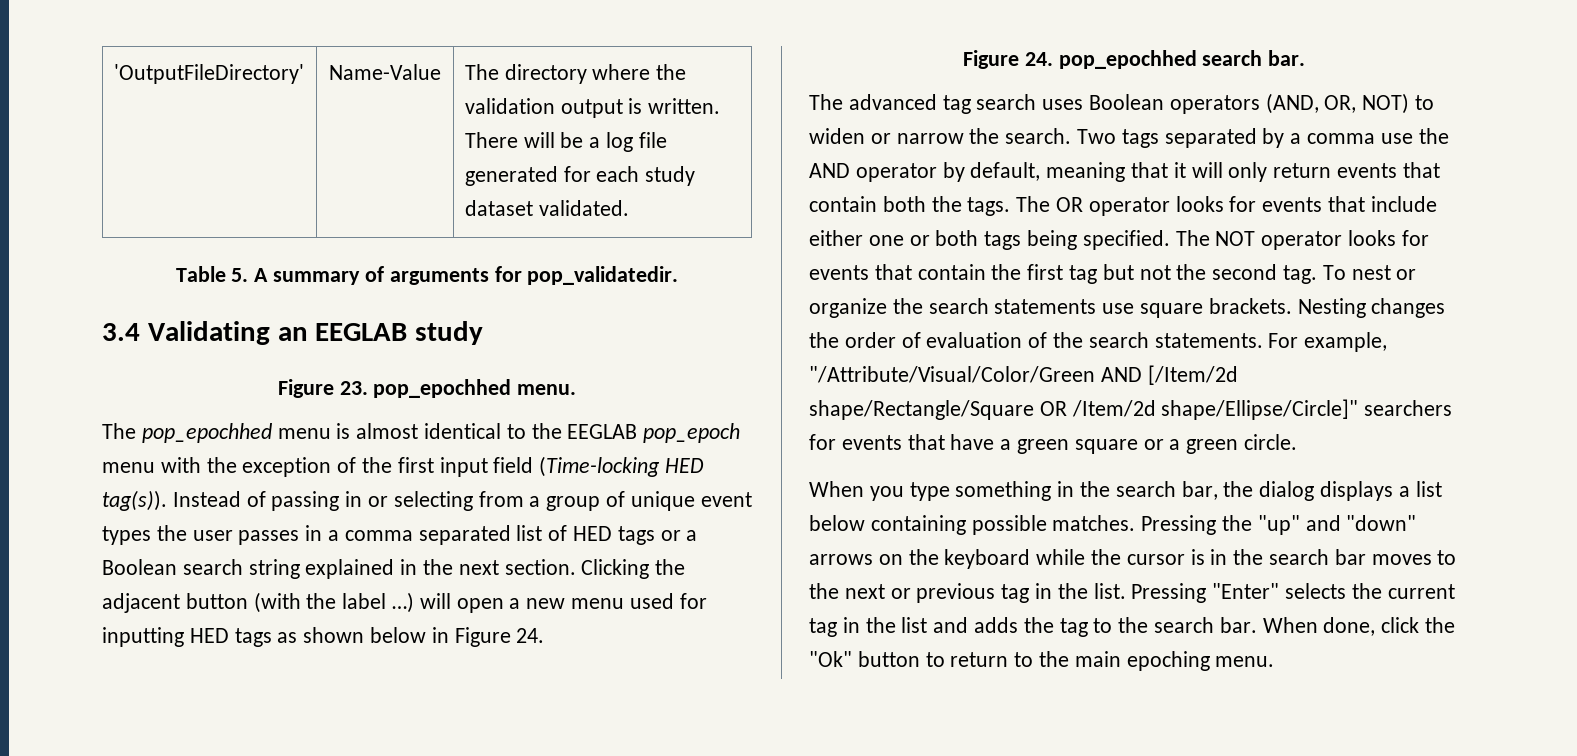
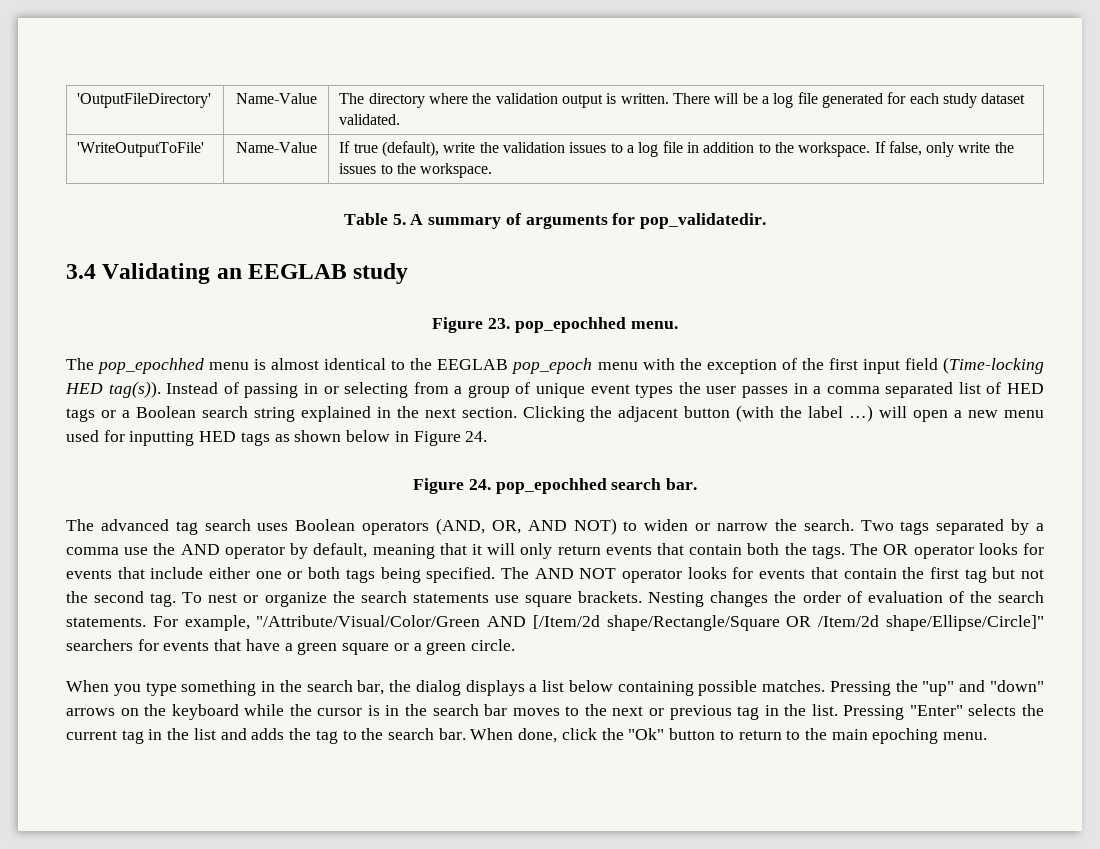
+ 'WriteOutputToFile' | Name-Value | If true (default), write the validation issues to a log file in addition to the workspace. If false, only write the issues to the workspace.
- The advanced tag search uses Boolean operators (AND, OR, NOT) to widen or narrow the search.
+ The advanced tag search uses Boolean operators (AND, OR, AND NOT) to widen or narrow the search.
- The NOT operator looks for events that contain the first tag but not the second tag.
+ The AND NOT operator looks for events that contain the first tag but not the second tag.

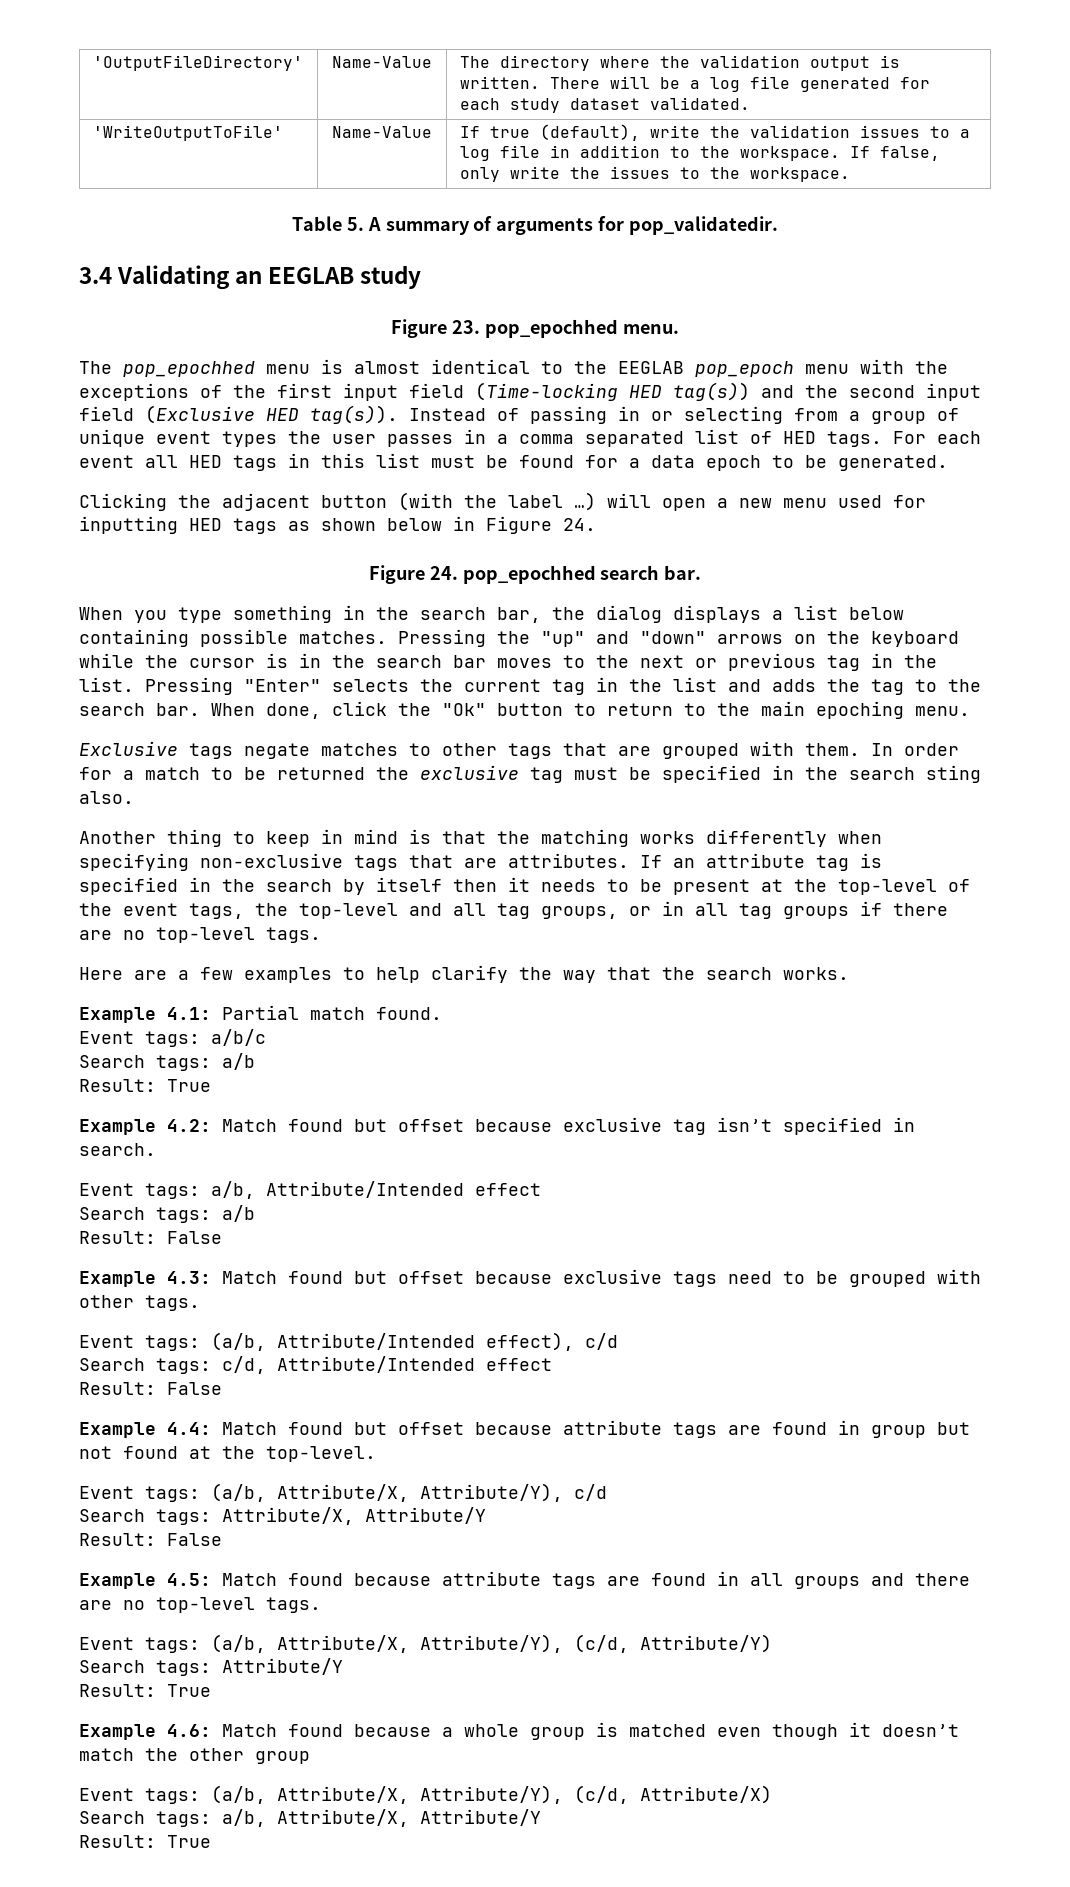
- The pop_epochhed menu is almost identical to the EEGLAB pop_epoch menu with the exception of the first input field (Time-locking HED tag(s)).
+ The pop_epochhed menu is almost identical to the EEGLAB pop_epoch menu with the exceptions of the first input field (Time-locking HED tag(s)) and the second input field (Exclusive HED tag(s)).
- Instead of passing in or selecting from a group of unique event types the user passes in a comma separated list of HED tags or a Boolean search string explained in the next section. Clicking the adjacent button (with the label …) will open a new menu used for inputting HED tags as shown below in Figure 24.
+ Instead of passing in or selecting from a group of unique event types the user passes in a comma separated list of HED tags. For each event all HED tags in this list must be found for a data epoch to be generated.
+ Clicking the adjacent button (with the label …) will open a new menu used for inputting HED tags as shown below in Figure 24.
- The advanced tag search uses Boolean operators (AND, OR, AND NOT) to widen or narrow the search. Two tags separated by a comma use the AND operator by default, meaning that it will only return events that contain both the tags. The OR operator looks for events that include either one or both tags being specified. The AND NOT operator looks for events that contain the first tag but not the second tag. To nest or organize the search statements use square brackets. Nesting changes the order of evaluation of the search statements. For example, "/Attribute/Visual/Color/Green AND [/Item/2d shape/Rectangle/Square OR /Item/2d shape/Ellipse/Circle]" searchers for events that have a green square or a green circle.
+ Exclusive tags negate matches to other tags that are grouped with them. In order for a match to be returned the exclusive tag must be specified in the search sting also.
+ Another thing to keep in mind is that the matching works differently when specifying non-exclusive tags that are attributes. If an attribute tag is specified in the search by itself then it needs to be present at the top-level of the event tags, the top-level and all tag groups, or in all tag groups if there are no top-level tags.
+ Here are a few examples to help clarify the way that the search works.
+ Example 4.1: Partial match found.
+ Event tags: a/b/c
+ Search tags: a/b
+ Result: True
+ Example 4.2: Match found but offset because exclusive tag isn’t specified in search.
+ Event tags: a/b, Attribute/Intended effect
+ Search tags: a/b
+ Result: False
+ Example 4.3: Match found but offset because exclusive tags need to be grouped with other tags.
+ Event tags: (a/b, Attribute/Intended effect), c/d
+ Search tags: c/d, Attribute/Intended effect
+ Result: False
+ Example 4.4: Match found but offset because attribute tags are found in group but not found at the top-level.
+ Event tags: (a/b, Attribute/X, Attribute/Y), c/d
+ Search tags: Attribute/X, Attribute/Y
+ Result: False
+ Example 4.5: Match found because attribute tags are found in all groups and there are no top-level tags.
+ Event tags: (a/b, Attribute/X, Attribute/Y), (c/d, Attribute/Y)
+ Search tags: Attribute/Y
+ Result: True
+ Example 4.6: Match found because a whole group is matched even though it doesn’t match the other group
+ Event tags: (a/b, Attribute/X, Attribute/Y), (c/d, Attribute/X)
+ Search tags: a/b, Attribute/X, Attribute/Y
+ Result: True

